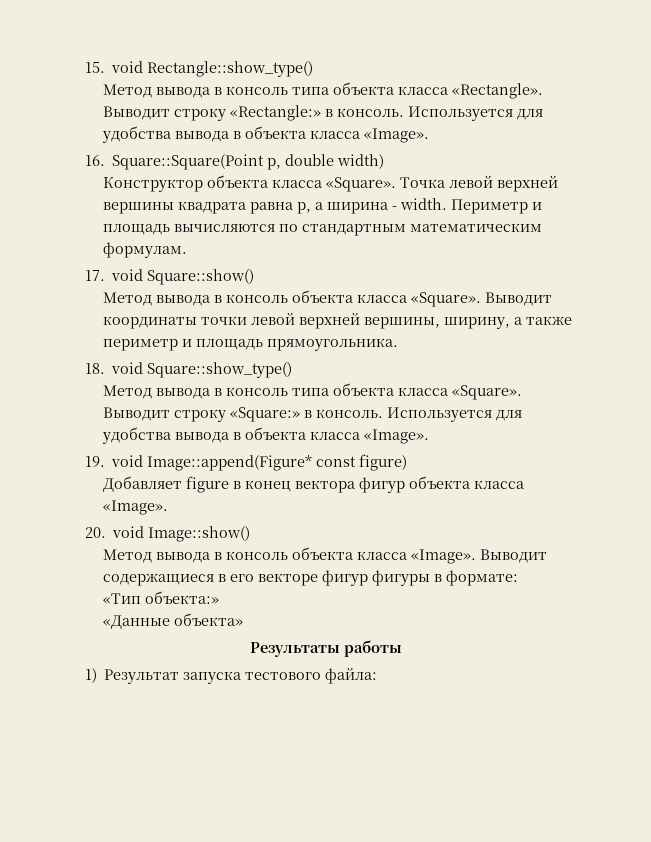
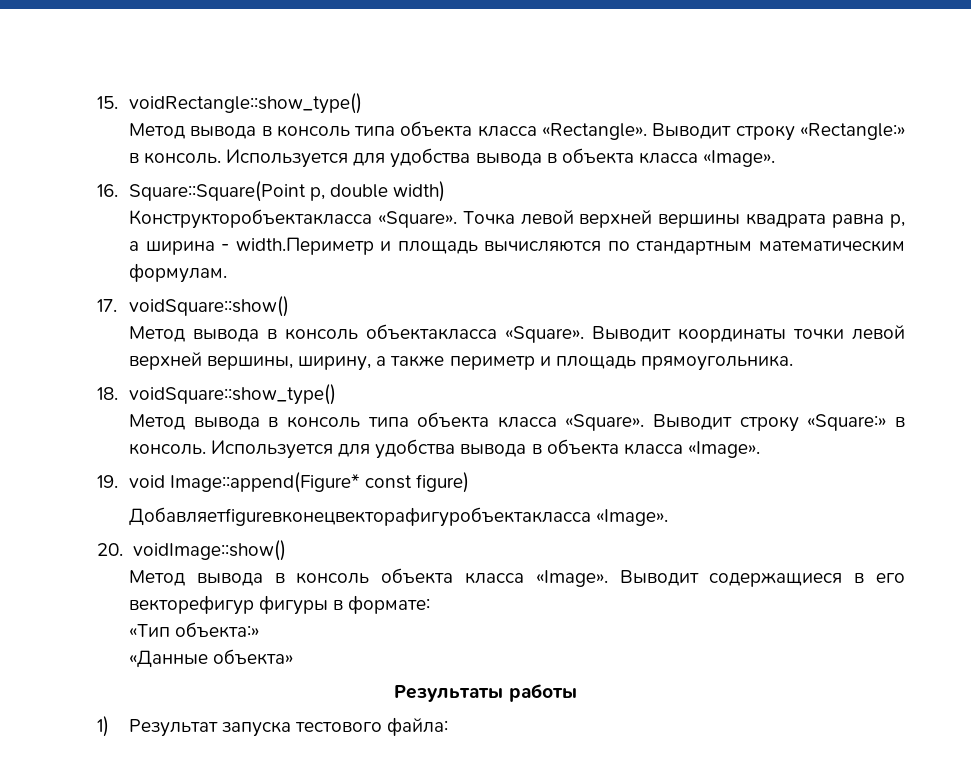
- 15. void Rectangle::show_type()
+ 15. voidRectangle::show_type()
- Конструктор объекта класса «Square».
+ Конструкторобъектакласса «Square».
- Точка левой верхней вершины квадрата равна p, а ширина - width. Периметр и площадь вычисляются по стандартным математическим формулам.
+ Точка левой верхней вершины квадрата равна p, а ширина - width.Периметр и площадь вычисляются по стандартным математическим формулам.
- 17. void Square::show()
- Метод вывода в консоль объекта класса «Square».
+ 17. voidSquare::show()
+ Метод вывода в консоль объектакласса «Square».
- 18. void Square::show_type()
+ 18. voidSquare::show_type()
- Добавляет figure в конец вектора фигур объекта класса «Image».
+ Добавляетfigureвконецвекторафигуробъектакласса «Image».
- 20. void Image::show()
+ 20. voidImage::show()
- Выводит содержащиеся в его векторе фигур фигуры в формате:
+ Выводит содержащиеся в его векторефигур фигуры в формате:

